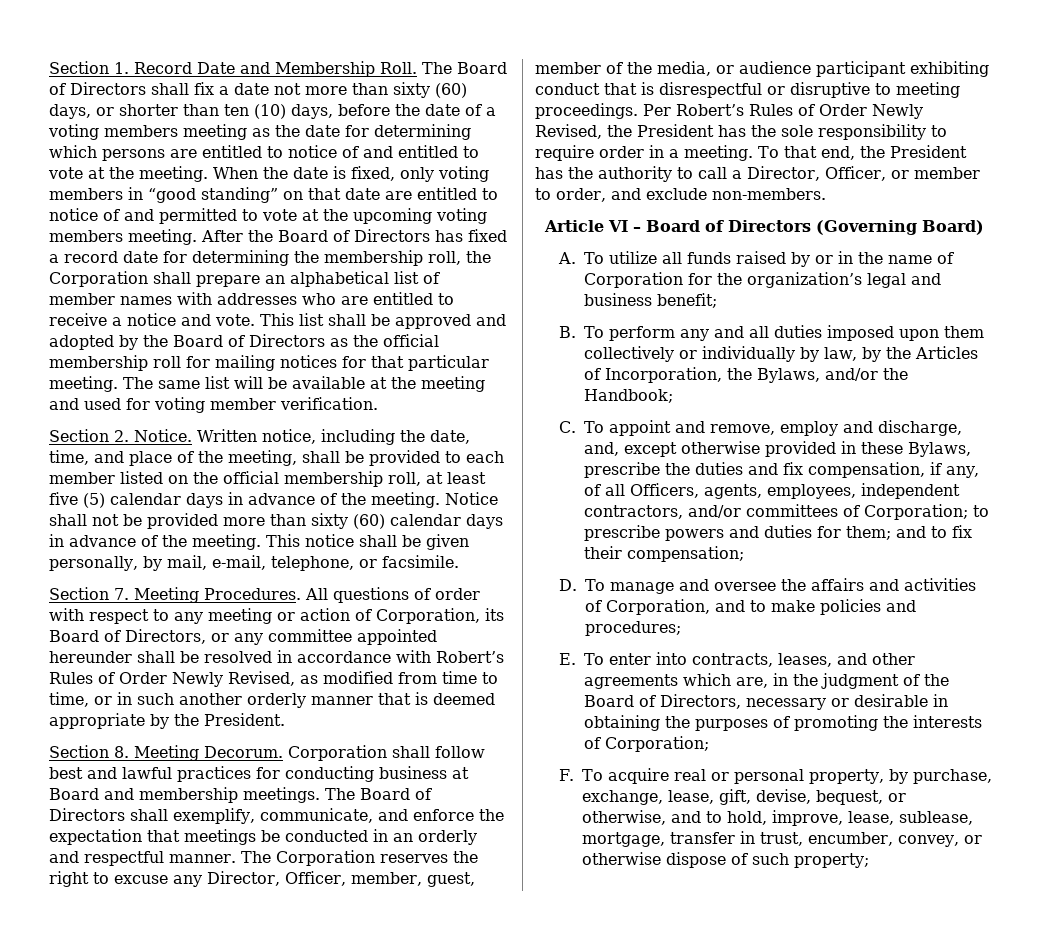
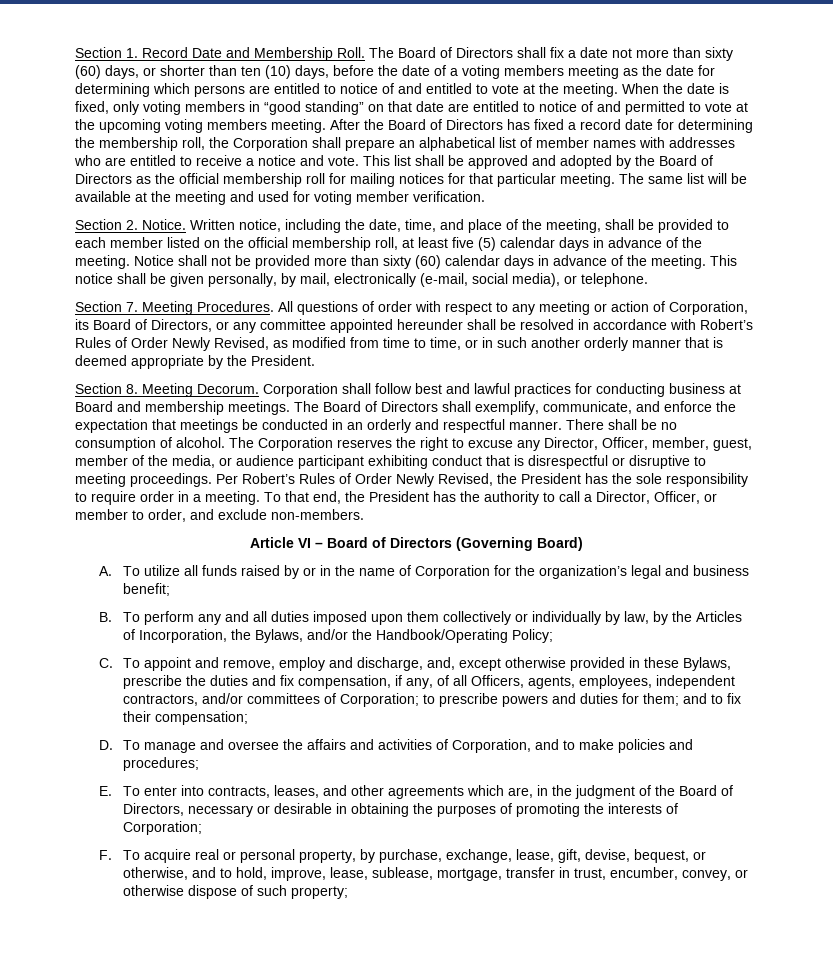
- This notice shall be given personally, by mail, e-mail, telephone, or facsimile.
+ This notice shall be given personally, by mail, electronically (e-mail, social media), or telephone.
+ There shall be no consumption of alcohol.
- B. To perform any and all duties imposed upon them collectively or individually by law, by the Articles of Incorporation, the Bylaws, and/or the Handbook;
+ B. To perform any and all duties imposed upon them collectively or individually by law, by the Articles of Incorporation, the Bylaws, and/or the Handbook/Operating Policy;

